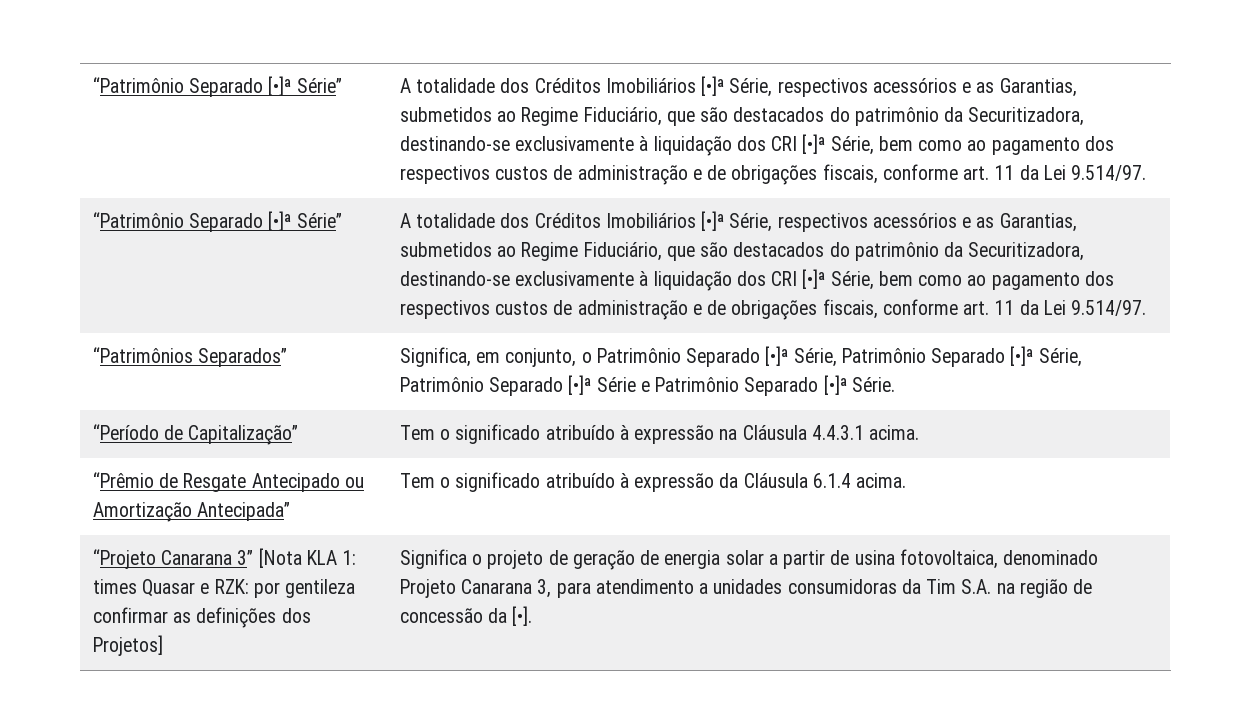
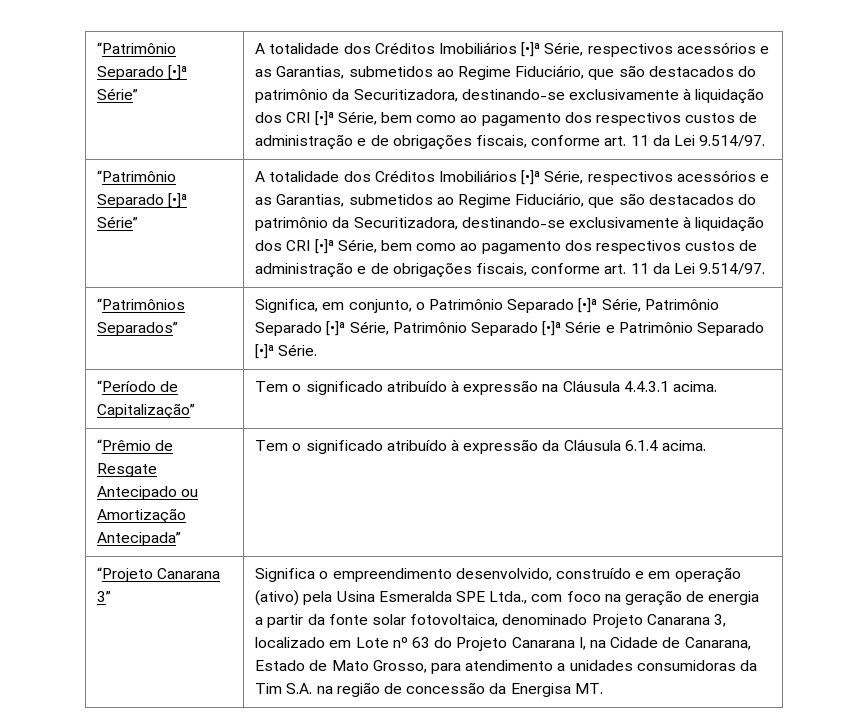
- “Projeto Canarana 3” [Nota KLA 1: times Quasar e RZK: por gentileza confirmar as definições dos Projetos] | Significa o projeto de geração de energia solar a partir de usina fotovoltaica, denominado Projeto Canarana 3, para atendimento a unidades consumidoras da Tim S.A. na região de concessão da [•].
+ “Projeto Canarana 3” | Significa o empreendimento desenvolvido, construído e em operação (ativo) pela Usina Esmeralda SPE Ltda., com foco na geração de energia a partir da fonte solar fotovoltaica, denominado Projeto Canarana 3, localizado em Lote nº 63 do Projeto Canarana I, na Cidade de Canarana, Estado de Mato Grosso, para atendimento a unidades consumidoras da Tim S.A. na região de concessão da Energisa MT.

